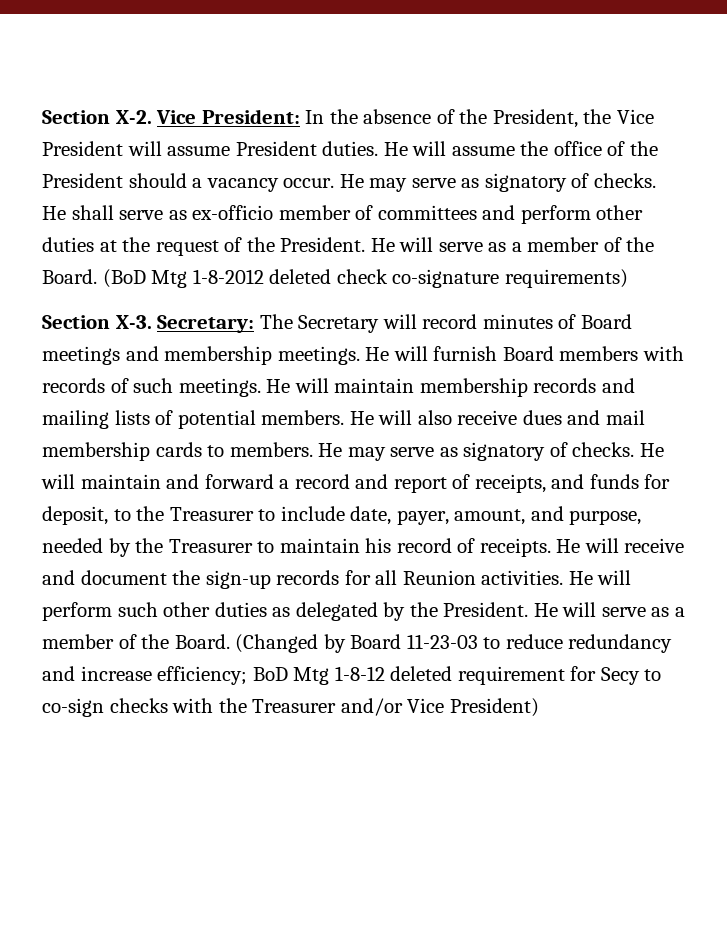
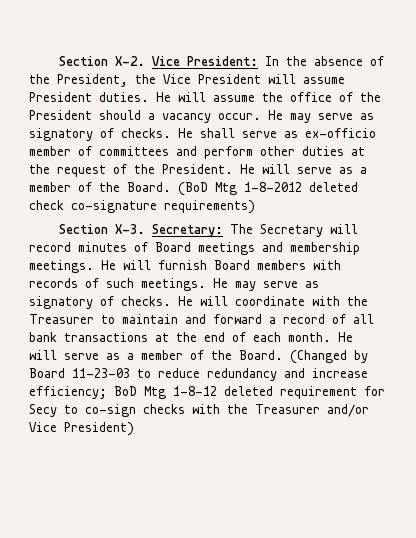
- He will furnish Board members with records of such meetings. He will maintain membership records and mailing lists of potential members. He will also receive dues and mail membership cards to members. He may serve as signatory of checks.
+ He will furnish Board members with records of such meetings. He may serve as signatory of checks.
- He will maintain and forward a record and report of receipts, and funds for deposit, to the Treasurer to include date, payer, amount, and purpose, needed by the Treasurer to maintain his record of receipts. He will receive and document the sign-up records for all Reunion activities. He will perform such other duties as delegated by the President.
+ He will coordinate with the Treasurer to maintain and forward a record of all bank transactions at the end of each month.

